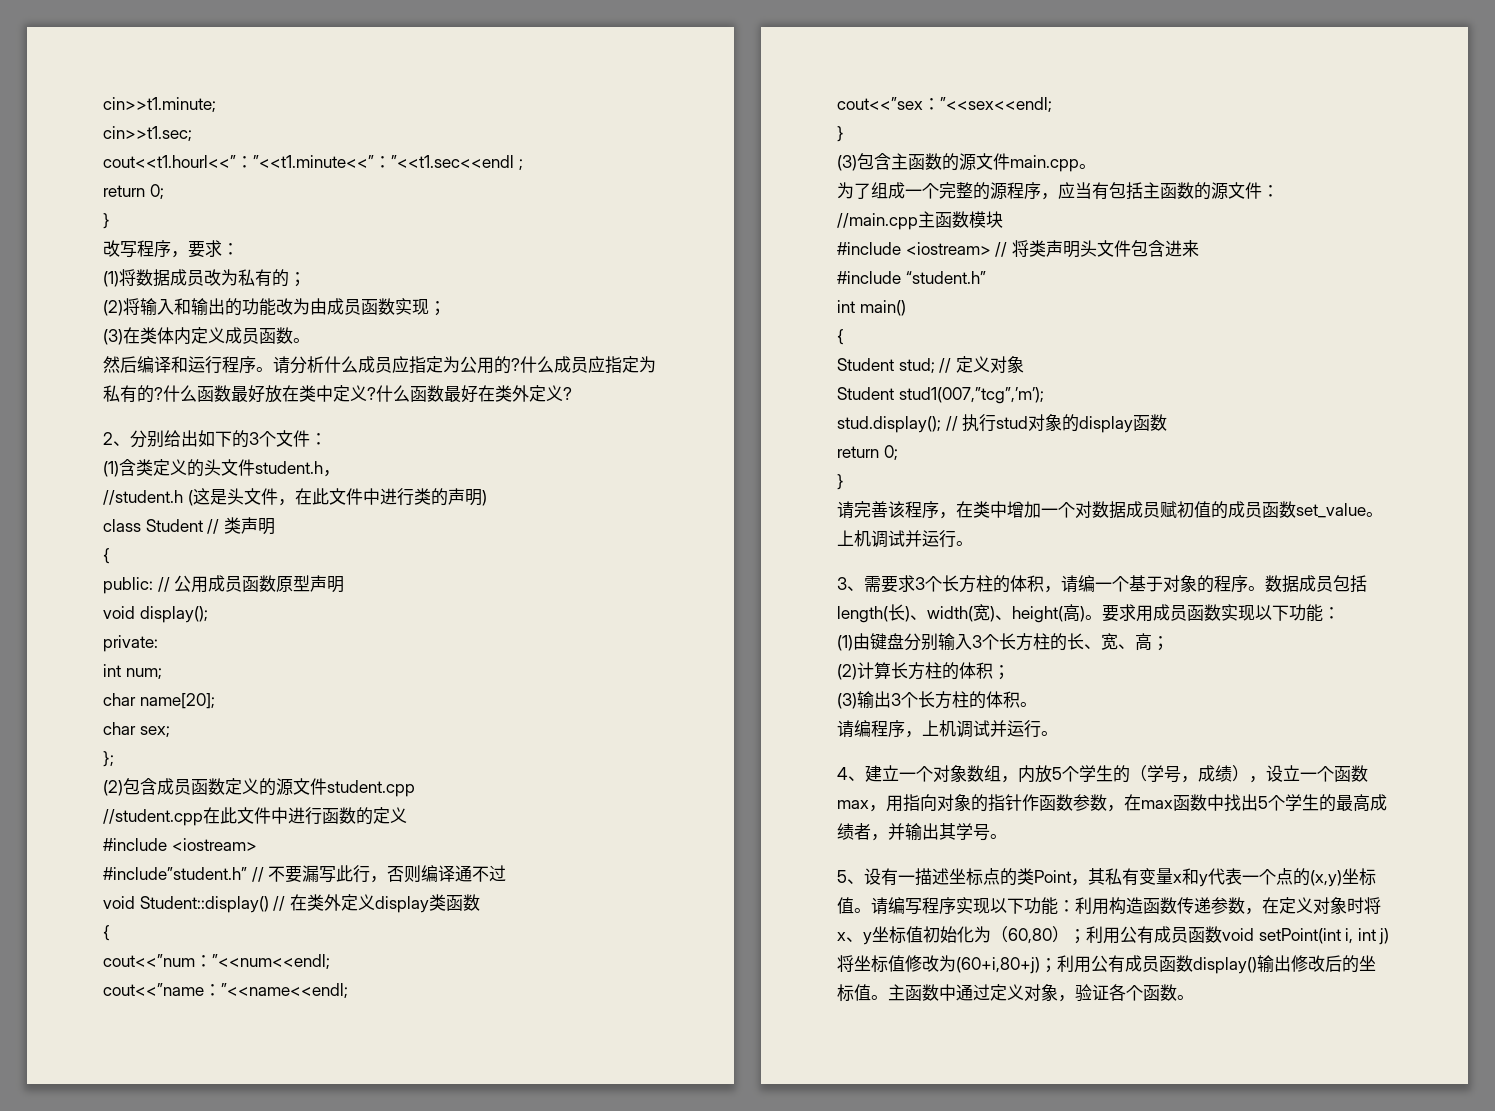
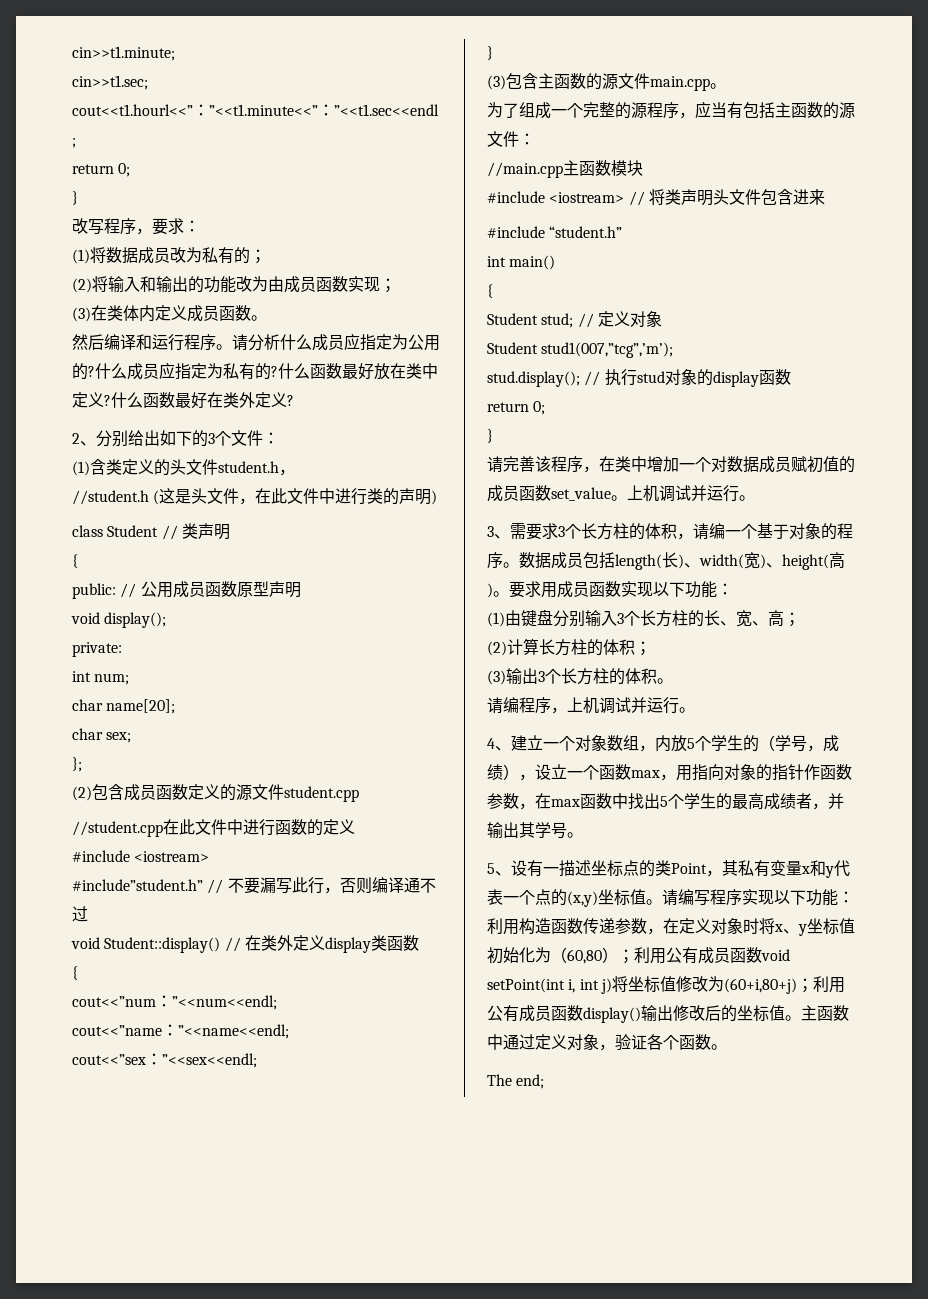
+ The end;

